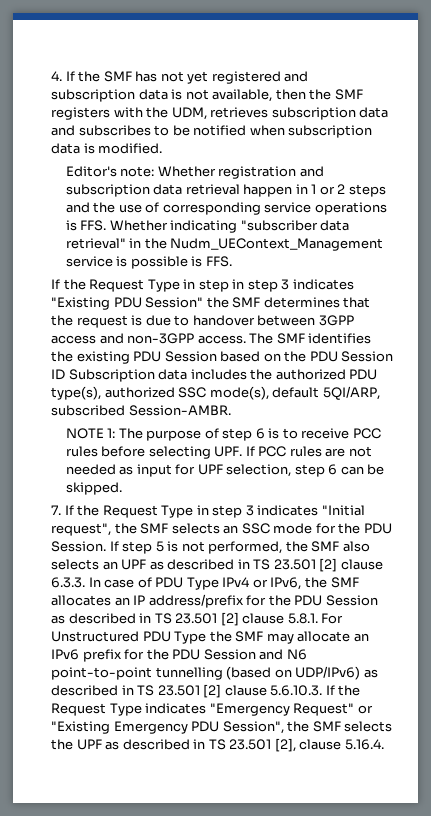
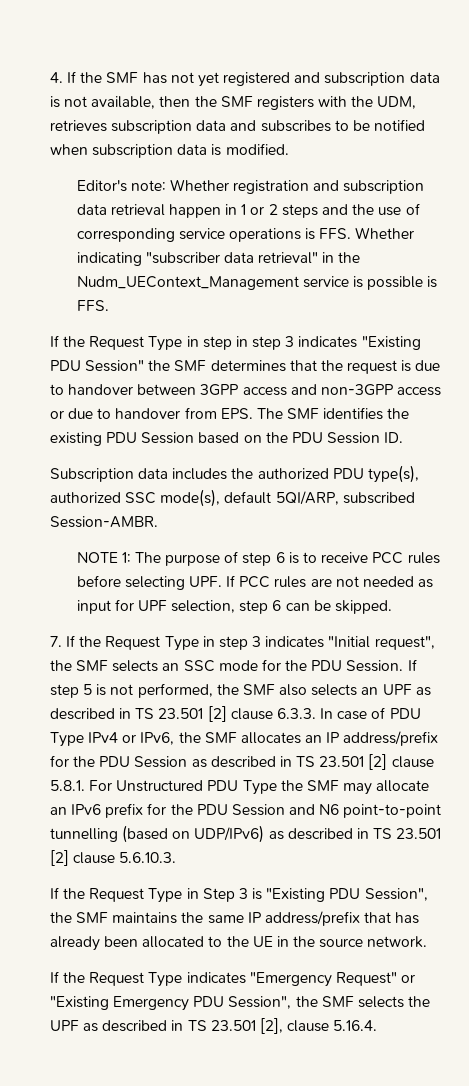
- If the Request Type in step in step 3 indicates "Existing PDU Session" the SMF determines that the request is due to handover between 3GPP access and non-3GPP access. The SMF identifies the existing PDU Session based on the PDU Session ID Subscription data includes the authorized PDU type(s), authorized SSC mode(s), default 5QI/ARP, subscribed Session-AMBR.
+ If the Request Type in step in step 3 indicates "Existing PDU Session" the SMF determines that the request is due to handover between 3GPP access and non-3GPP access or due to handover from EPS. The SMF identifies the existing PDU Session based on the PDU Session ID.
+ Subscription data includes the authorized PDU type(s), authorized SSC mode(s), default 5QI/ARP, subscribed Session-AMBR.
- If step 5 is not performed, the SMF also selects an UPF as described in TS 23.501 [2] clause 6.3.3. In case of PDU Type IPv4 or IPv6, the SMF allocates an IP address/prefix for the PDU Session as described in TS 23.501 [2] clause 5.8.1. For Unstructured PDU Type the SMF may allocate an IPv6 prefix for the PDU Session and N6 point-to-point tunnelling (based on UDP/IPv6) as described in TS 23.501 [2] clause 5.6.10.3. If the Request Type indicates "Emergency Request" or "Existing Emergency PDU Session", the SMF selects the UPF as described in TS 23.501 [2], clause 5.16.4.
+ If step 5 is not performed, the SMF also selects an UPF as described in TS 23.501 [2] clause 6.3.3. In case of PDU Type IPv4 or IPv6, the SMF allocates an IP address/prefix for the PDU Session as described in TS 23.501 [2] clause 5.8.1. For Unstructured PDU Type the SMF may allocate an IPv6 prefix for the PDU Session and N6 point-to-point tunnelling (based on UDP/IPv6) as described in TS 23.501 [2] clause 5.6.10.3.
+ If the Request Type in Step 3 is "Existing PDU Session", the SMF maintains the same IP address/prefix that has already been allocated to the UE in the source network.
+ If the Request Type indicates "Emergency Request" or "Existing Emergency PDU Session", the SMF selects the UPF as described in TS 23.501 [2], clause 5.16.4.

